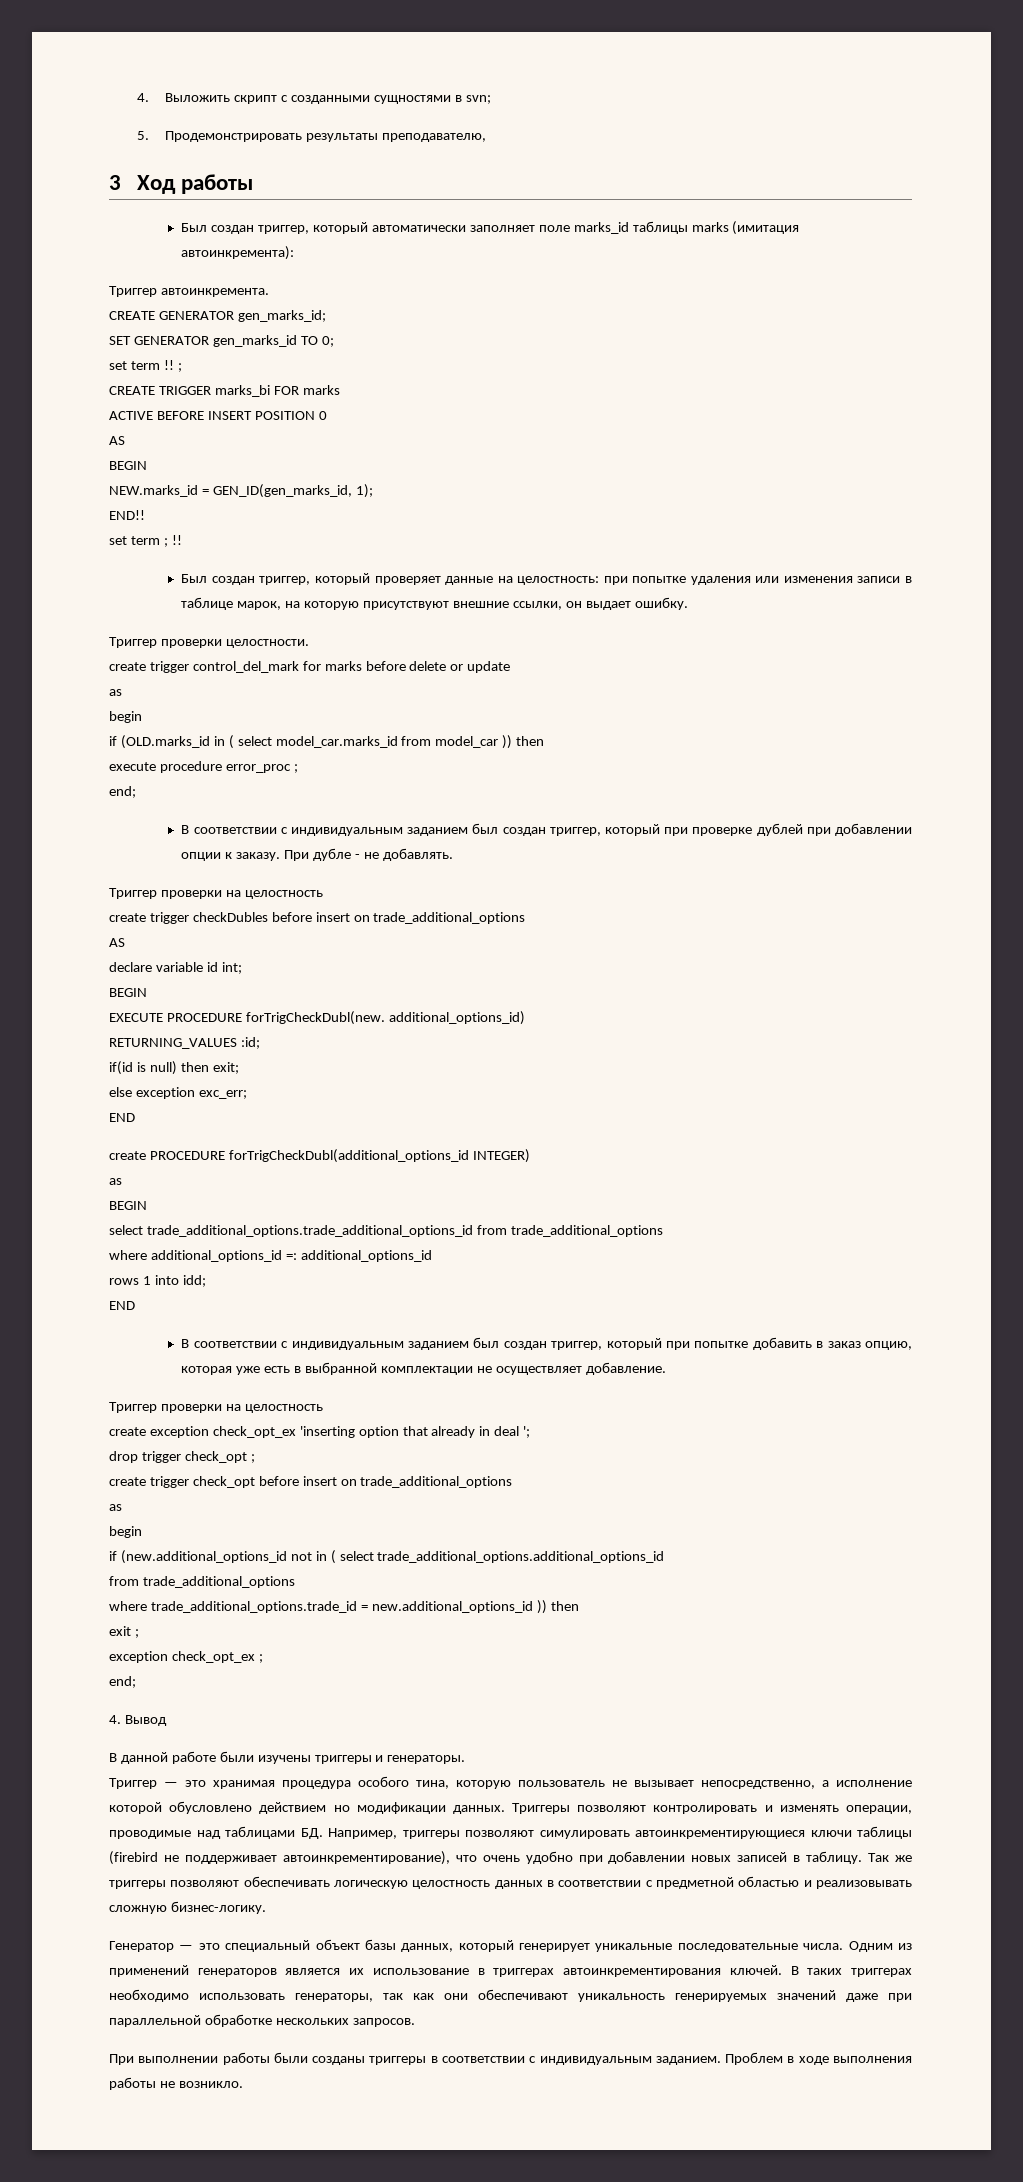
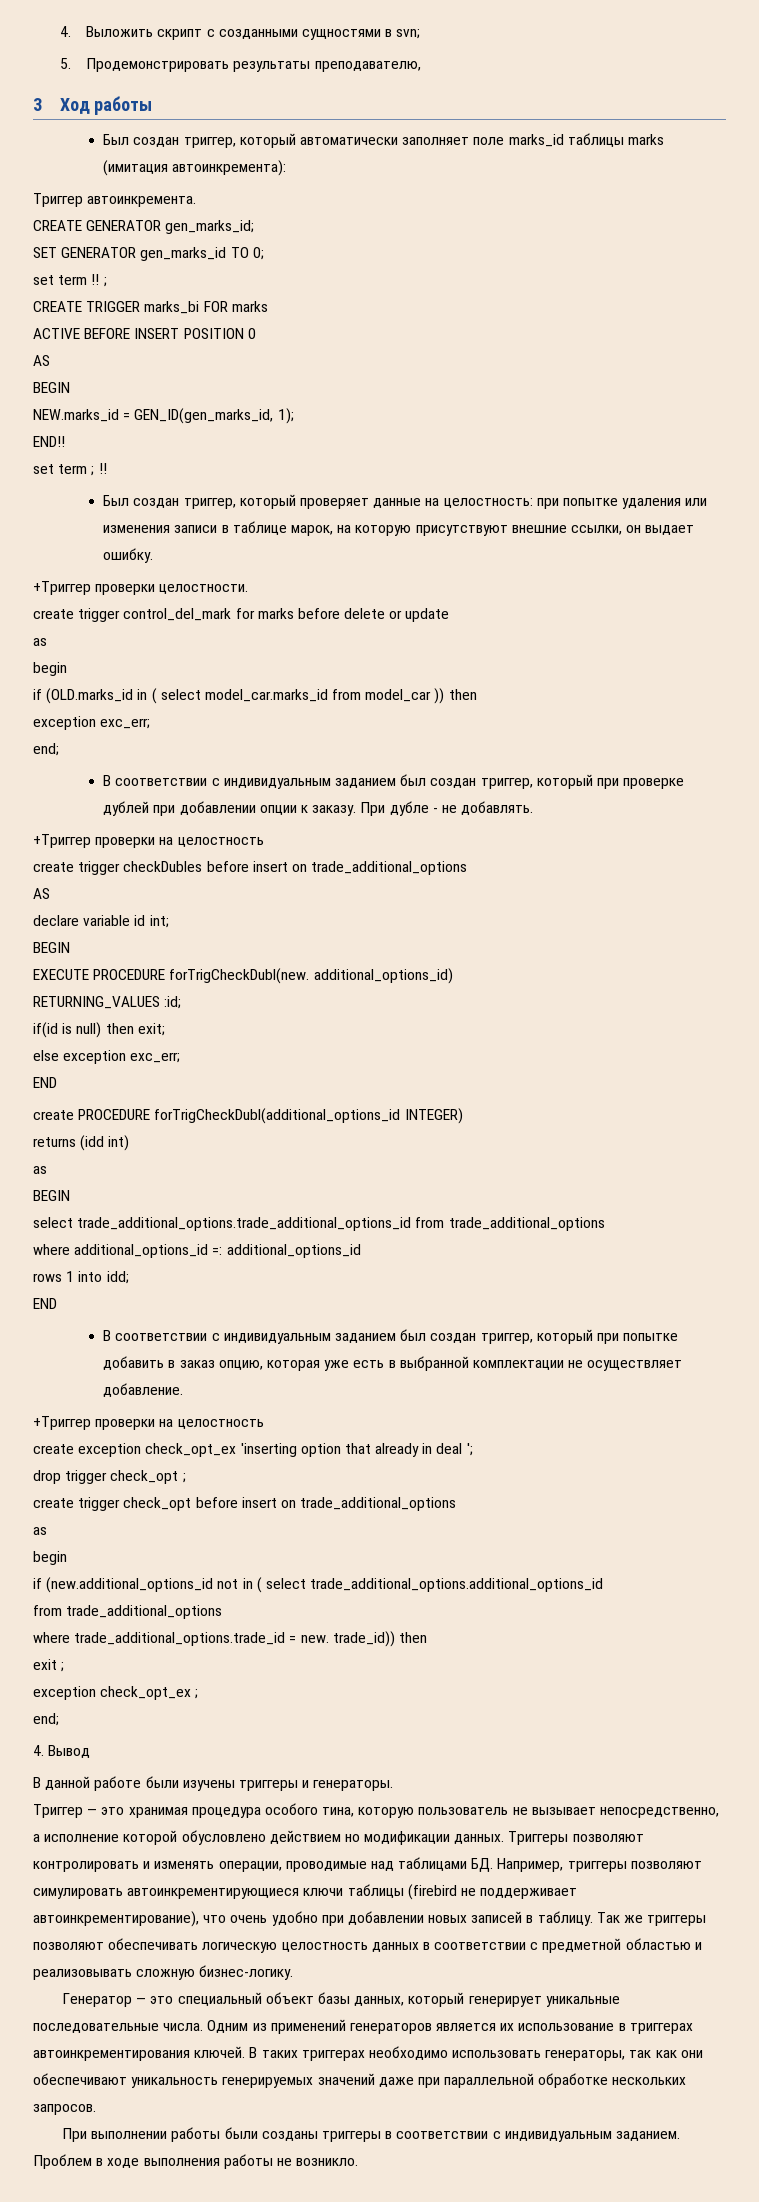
- Триггер проверки целостности.
+ +Триггер проверки целостности.
  if (OLD.marks_id in ( select model_car.marks_id from model_car )) then
- execute procedure error_proc ;
+ exception exc_err;
  При дубле - не добавлять.
- Триггер проверки на целостность
+ +Триггер проверки на целостность
+ returns (idd int)
  В соответствии с индивидуальным заданием был создан триггер, который при попытке добавить в заказ опцию, которая уже есть в выбранной комплектации не осуществляет добавление.
- Триггер проверки на целостность
+ +Триггер проверки на целостность
- where trade_additional_options.trade_id = new.additional_options_id )) then
+ where trade_additional_options.trade_id = new. trade_id)) then

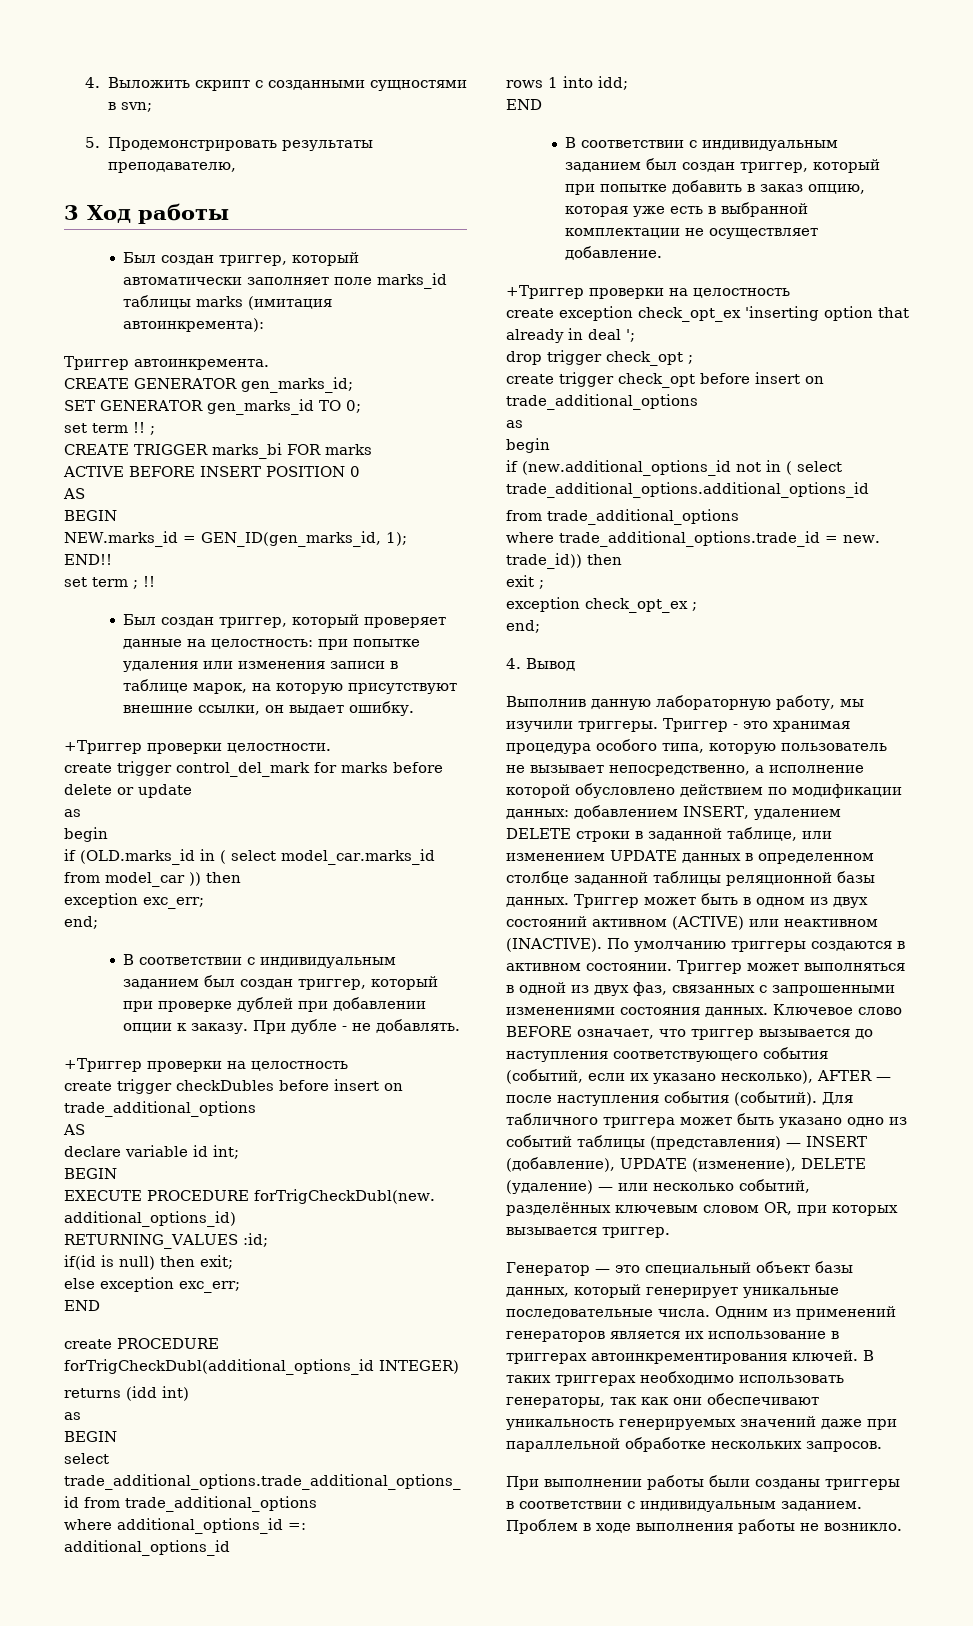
- В данной работе были изучены триггеры и генераторы.
- Триггер — это хранимая процедура особого тина, которую пользователь не вызывает непосредственно, а исполнение которой обусловлено действием но модификации данных. Триггеры позволяют контролировать и изменять операции, проводимые над таблицами БД. Например, триггеры позволяют симулировать автоинкрементирующиеся ключи таблицы (firebird не поддерживает автоинкрементирование), что очень удобно при добавлении новых записей в таблицу. Так же триггеры позволяют обеспечивать логическую целостность данных в соответствии с предметной областью и реализовывать сложную бизнес-логику.
+ Выполнив данную лабораторную работу, мы изучили триггеры. Триггер - это хранимая процедура особого типа, которую пользователь не вызывает непосредственно, а исполнение которой обусловлено действием по модификации данных: добавлением INSERT, удалением DELETE строки в заданной таблице, или изменением UPDATE данных в определенном столбце заданной таблицы реляционной базы данных. Триггер может быть в одном из двух состояний активном (ACTIVE) или неактивном (INACTIVE). По умолчанию триггеры создаются в активном состоянии. Триггер может выполняться в одной из двух фаз, связанных с запрошенными изменениями состояния данных. Ключевое слово BEFORE означает, что триггер вызывается до наступления соответствующего события (событий, если их указано несколько), AFTER — после наступления события (событий). Для табличного триггера может быть указано одно из событий таблицы (представления) — INSERT (добавление), UPDATE (изменение), DELETE (удаление) — или несколько событий, разделённых ключевым словом OR, при которых вызывается триггер.

